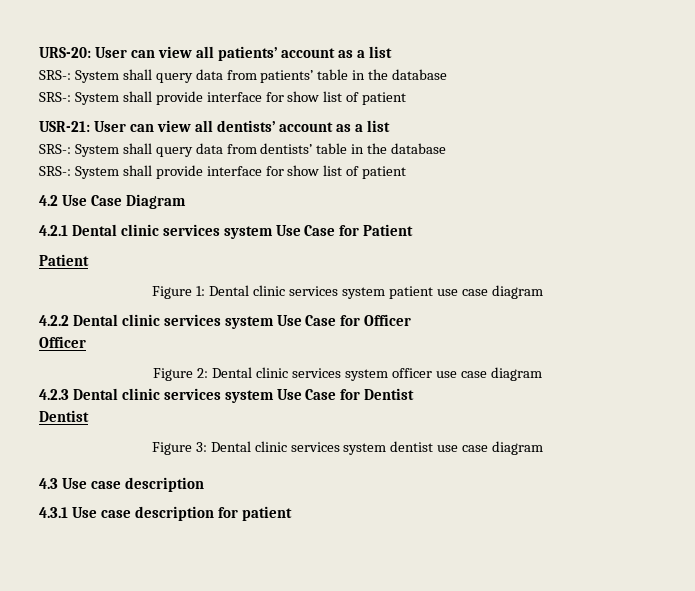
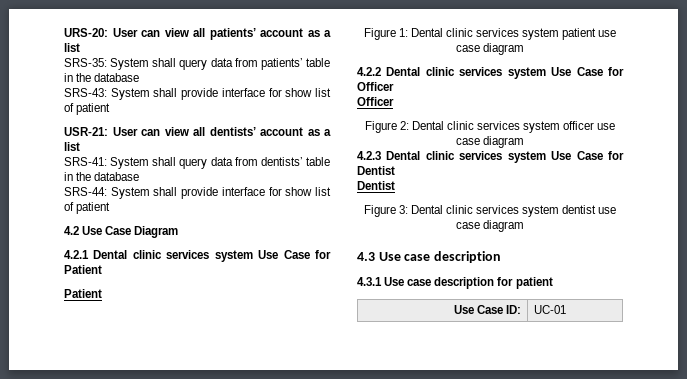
- SRS-: System shall query data from patients’ table in the database
- SRS-: System shall provide interface for show list of patient
+ SRS-35: System shall query data from patients’ table in the database
+ SRS-43: System shall provide interface for show list of patient
- SRS-: System shall query data from dentists’ table in the database
- SRS-: System shall provide interface for show list of patient
+ SRS-41: System shall query data from dentists’ table in the database
+ SRS-44: System shall provide interface for show list of patient
+ Use Case ID: | UC-01

